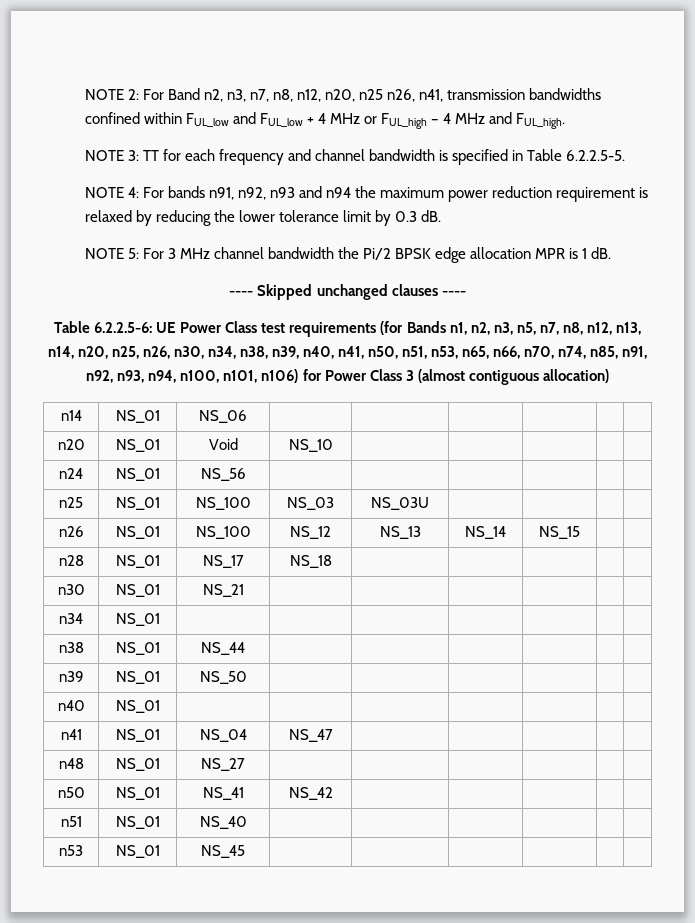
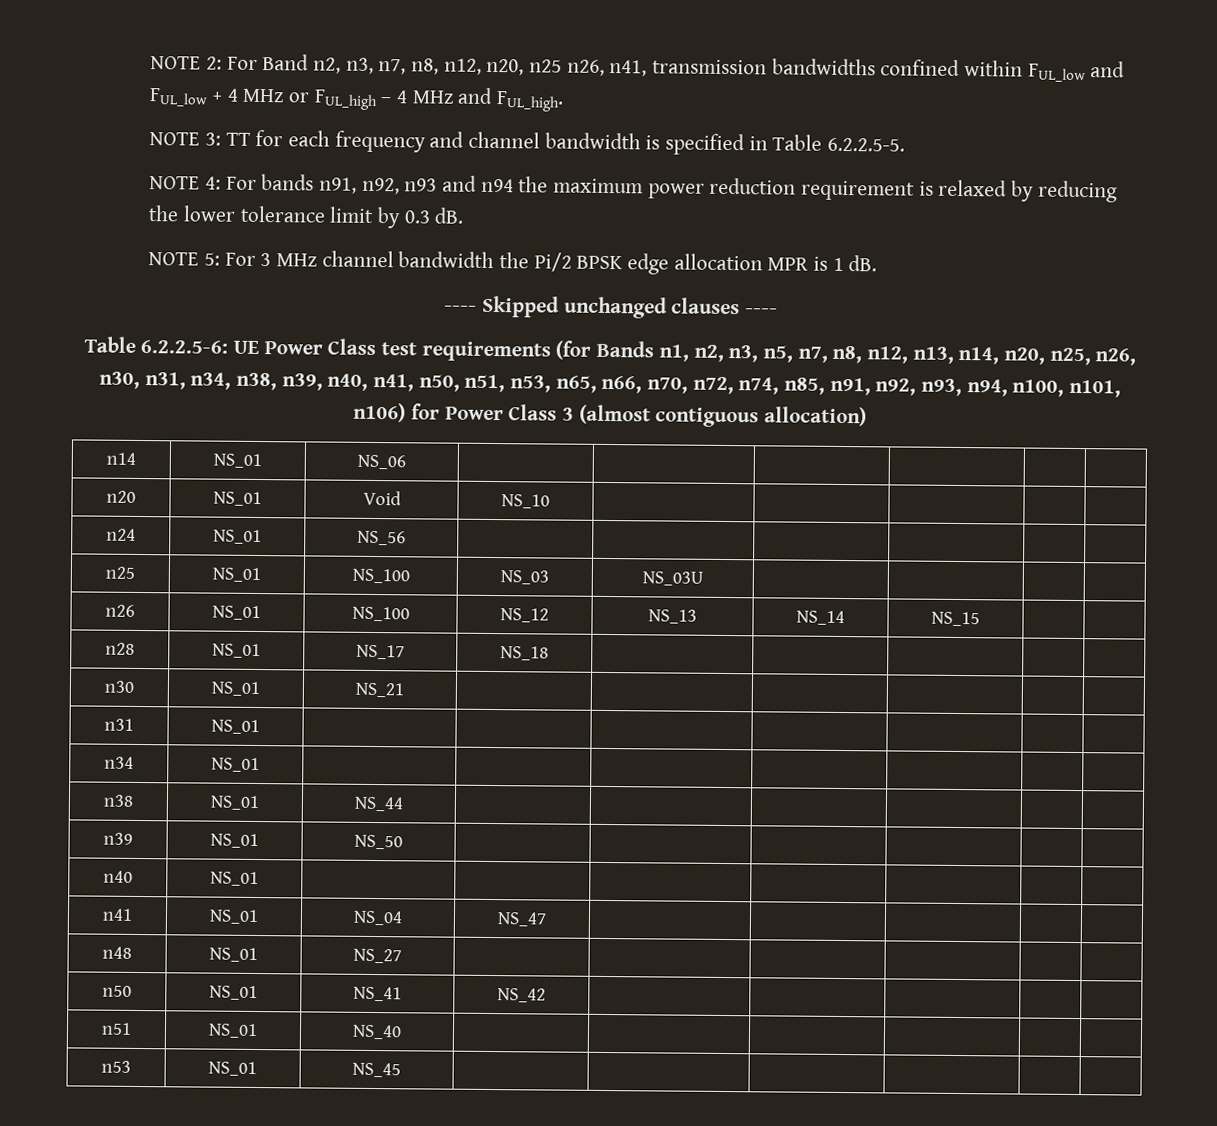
- Table 6.2.2.5-6: UE Power Class test requirements (for Bands n1, n2, n3, n5, n7, n8, n12, n13, n14, n20, n25, n26, n30, n34, n38, n39, n40, n41, n50, n51, n53, n65, n66, n70, n74, n85, n91, n92, n93, n94, n100, n101, n106) for Power Class 3 (almost contiguous allocation)
+ Table 6.2.2.5-6: UE Power Class test requirements (for Bands n1, n2, n3, n5, n7, n8, n12, n13, n14, n20, n25, n26, n30, n31, n34, n38, n39, n40, n41, n50, n51, n53, n65, n66, n70, n72, n74, n85, n91, n92, n93, n94, n100, n101, n106) for Power Class 3 (almost contiguous allocation)
+ n31 | NS_01 | | | | | | |

